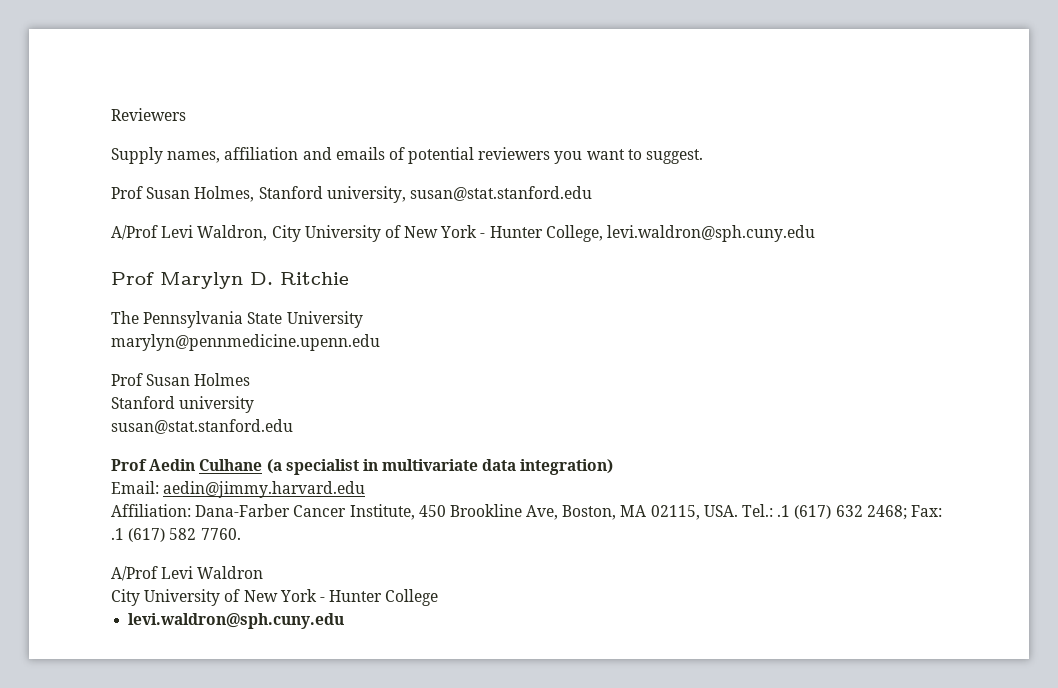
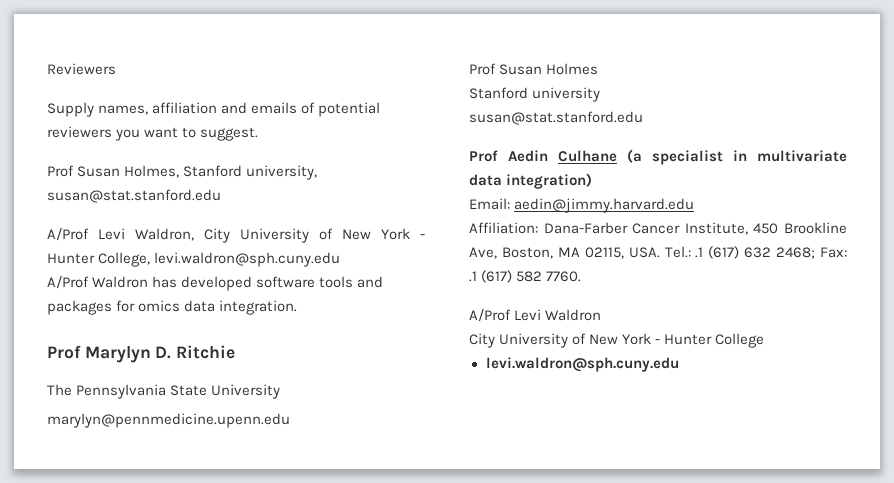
+ A/Prof Waldron has developed software tools and packages for omics data integration.

